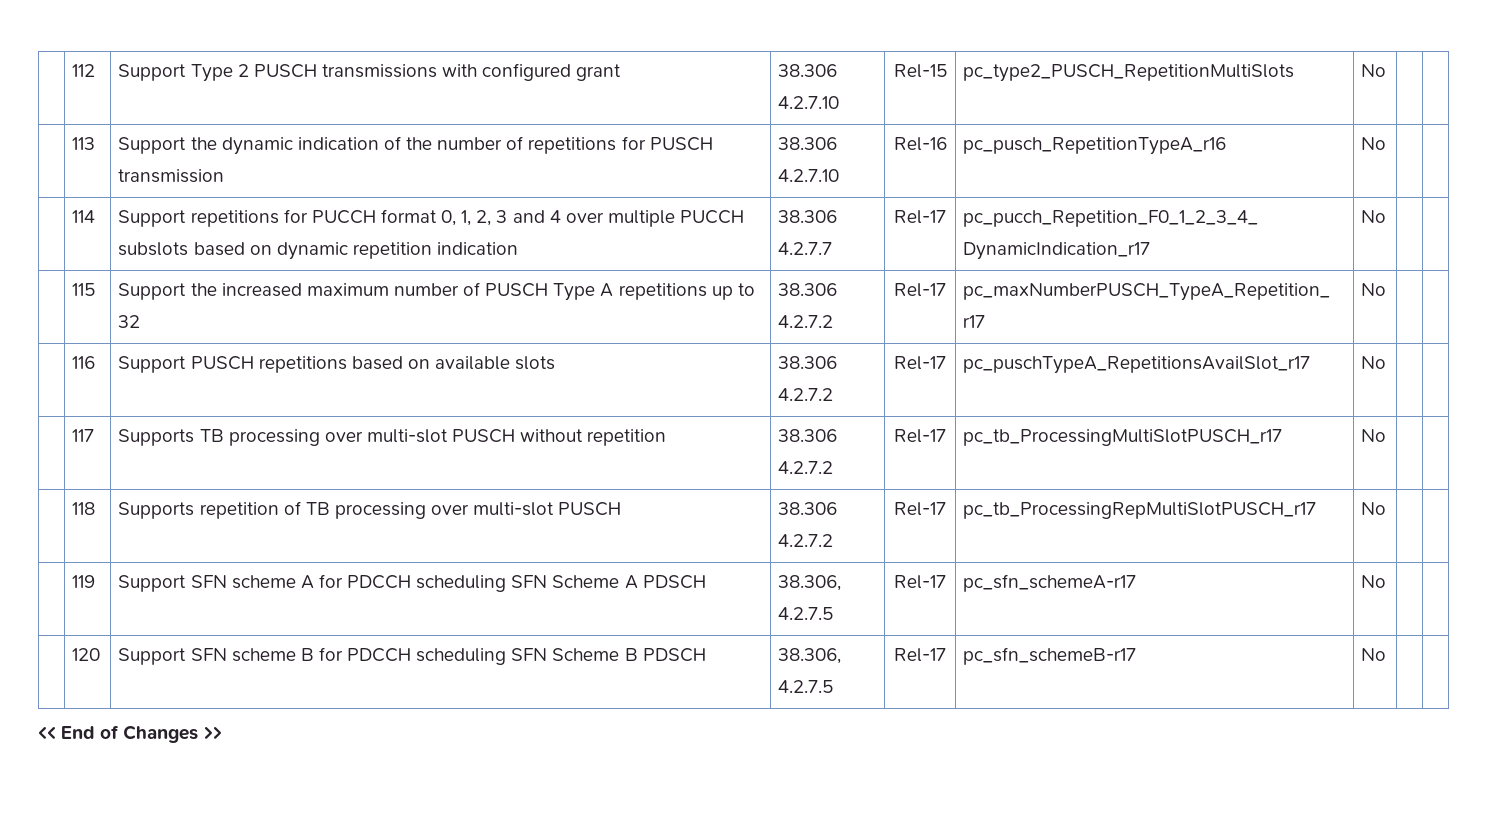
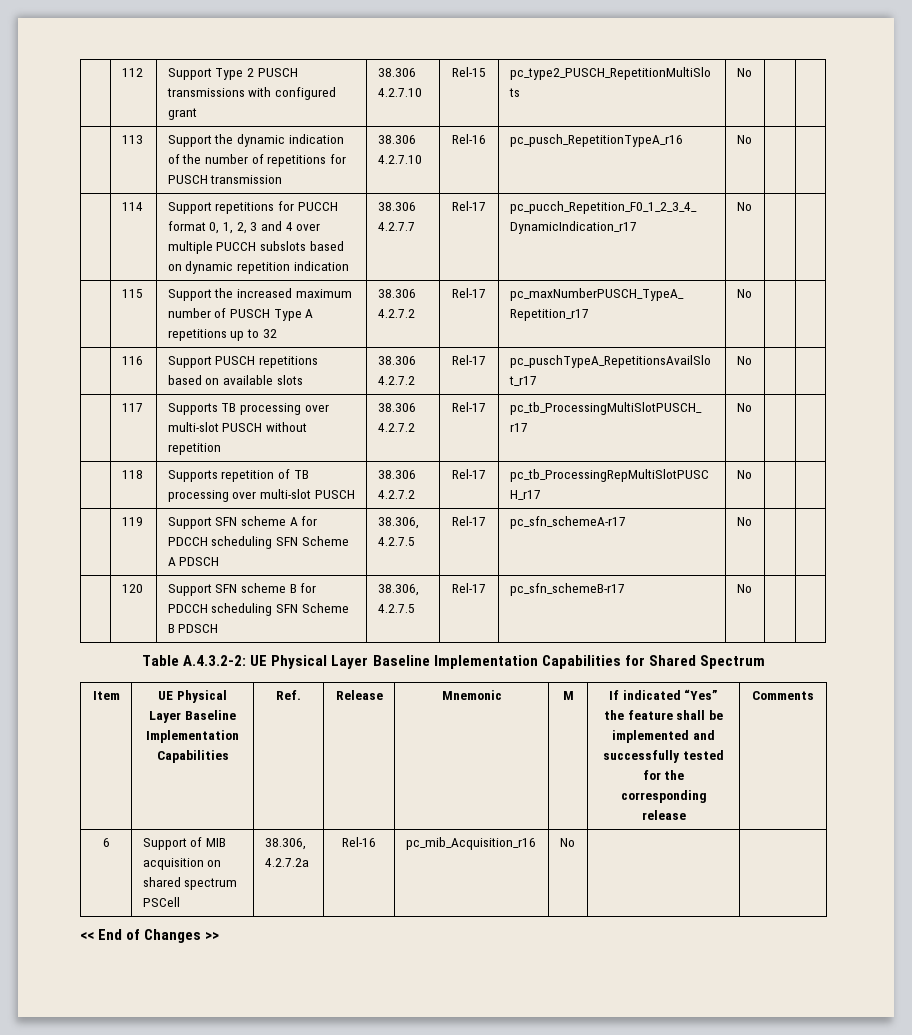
+ Table A.4.3.2-2: UE Physical Layer Baseline Implementation Capabilities for Shared Spectrum
+ Item | UE Physical Layer Baseline Implementation Capabilities | Ref. | Release | Mnemonic | M | If indicated “Yes” the feature shall be implemented and successfully tested for the corresponding release | Comments
+ 6 | Support of MIB acquisition on shared spectrum PSCell | 38.306, 4.2.7.2a | Rel-16 | pc_mib_Acquisition_r16 | No | |

